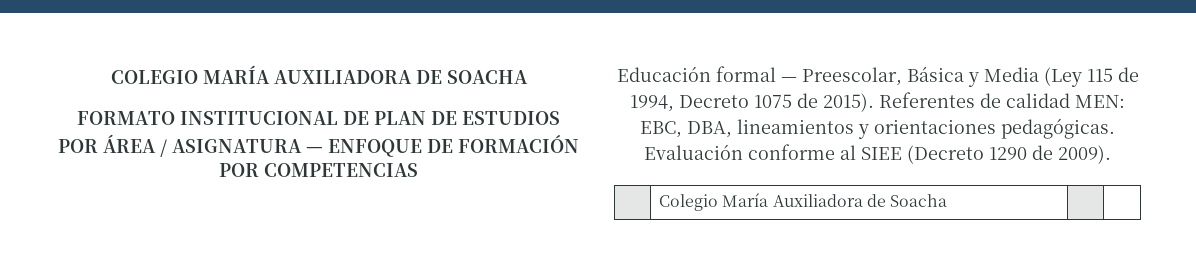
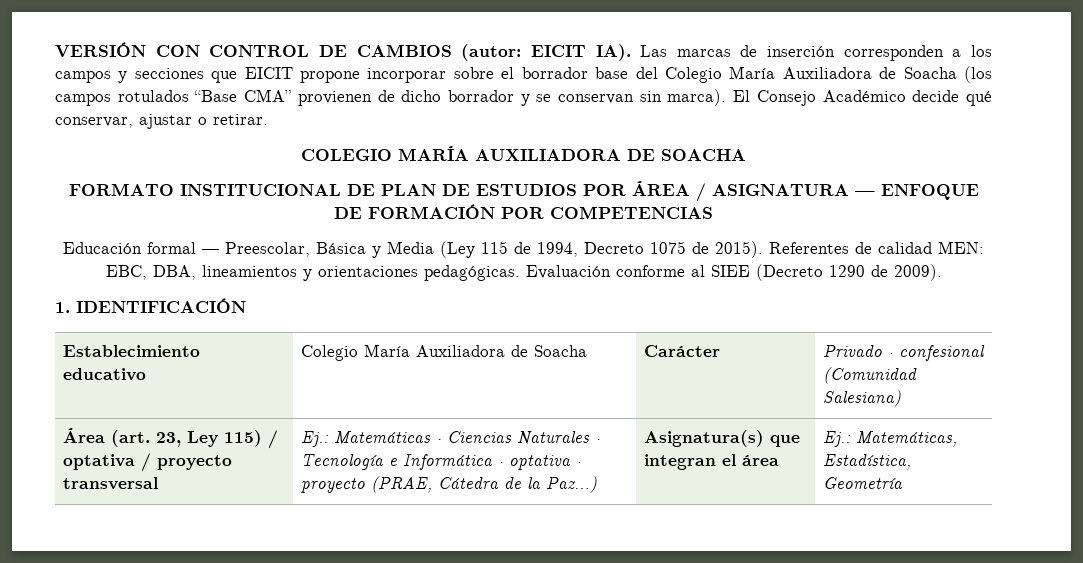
+ VERSIÓN CON CONTROL DE CAMBIOS (autor: EICIT IA). Las marcas de inserción corresponden a los campos y secciones que EICIT propone incorporar sobre el borrador base del Colegio María Auxiliadora de Soacha (los campos rotulados “Base CMA” provienen de dicho borrador y se conservan sin marca). El Consejo Académico decide qué conservar, ajustar o retirar.
- | Colegio María Auxiliadora de Soacha | |
+ 1. IDENTIFICACIÓN
+ Establecimiento educativo | Colegio María Auxiliadora de Soacha | Carácter | Privado · confesional (Comunidad Salesiana)
+ Área (art. 23, Ley 115) / optativa / proyecto transversal | Ej.: Matemáticas · Ciencias Naturales · Tecnología e Informática · optativa · proyecto (PRAE, Cátedra de la Paz…) | Asignatura(s) que integran el área | Ej.: Matemáticas, Estadística, Geometría

